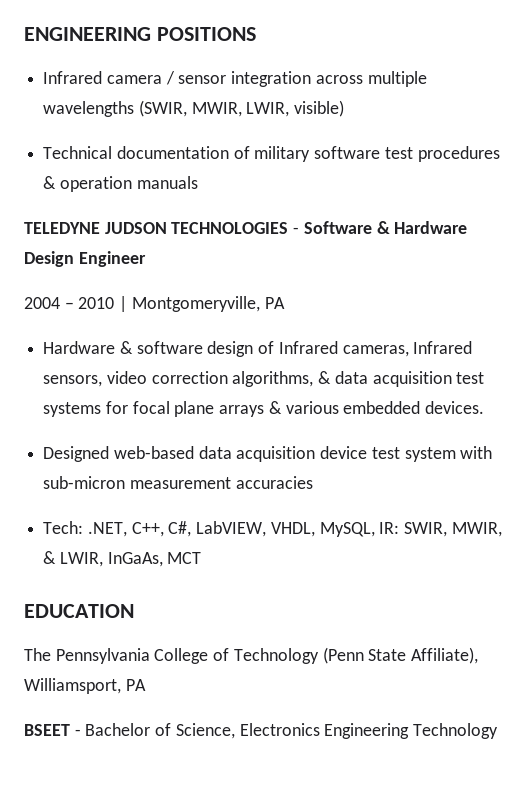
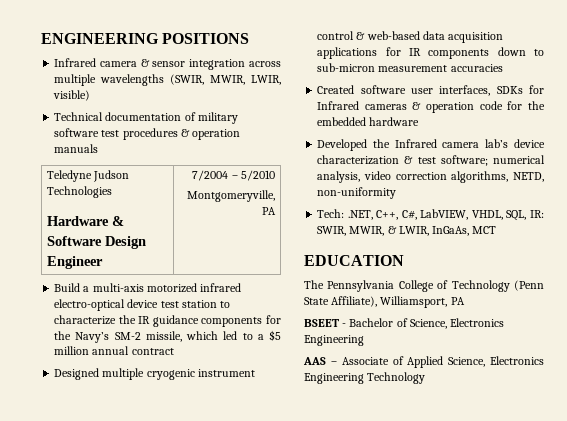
- Infrared camera / sensor integration across multiple wavelengths (SWIR, MWIR, LWIR, visible)
+ Infrared camera & sensor integration across multiple wavelengths (SWIR, MWIR, LWIR, visible)
- TELEDYNE JUDSON TECHNOLOGIES - Software & Hardware Design Engineer
- 2004 – 2010 | Montgomeryville, PA
- Hardware & software design of Infrared cameras, Infrared sensors, video correction algorithms, & data acquisition test systems for focal plane arrays & various embedded devices.
- Designed web-based data acquisition device test system with sub-micron measurement accuracies
+ Teledyne Judson Technologies
+ Hardware & Software Design Engineer | 7/2004 – 5/2010
+ Montgomeryville, PA
+ Build a multi-axis motorized infrared electro-optical device test station to characterize the IR guidance components for the Navy’s SM-2 missile, which led to a $5 million annual contract
+ Designed multiple cryogenic instrument control & web-based data acquisition applications for IR components down to sub-micron measurement accuracies
+ Created software user interfaces, SDKs for Infrared cameras & operation code for the embedded hardware
+ Developed the Infrared camera lab’s device characterization & test software; numerical analysis, video correction algorithms, NETD, non-uniformity
- Tech: .NET, C++, C#, LabVIEW, VHDL, MySQL, IR: SWIR, MWIR, & LWIR, InGaAs, MCT
+ Tech: .NET, C++, C#, LabVIEW, VHDL, SQL, IR: SWIR, MWIR, & LWIR, InGaAs, MCT
- BSEET - Bachelor of Science, Electronics Engineering Technology
+ BSEET - Bachelor of Science, Electronics Engineering
+ AAS – Associate of Applied Science, Electronics Engineering Technology

